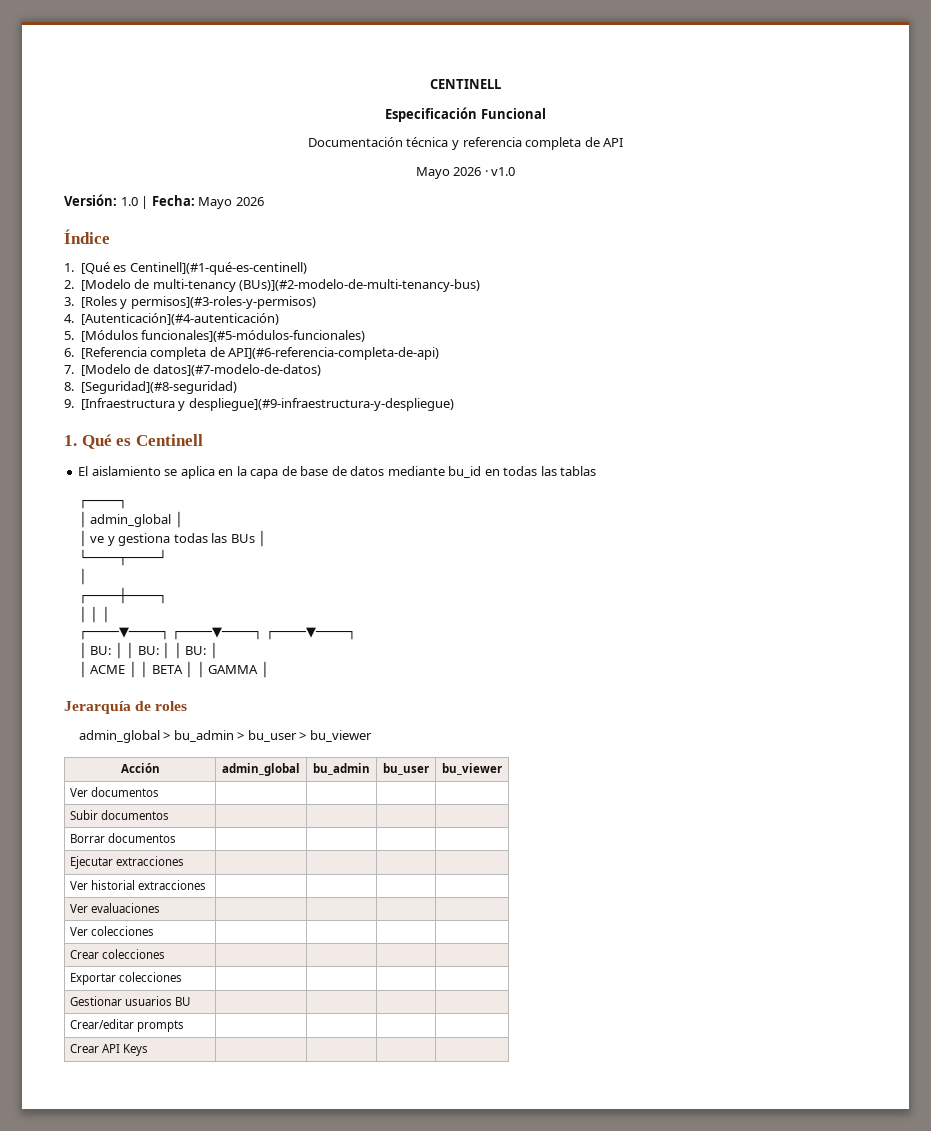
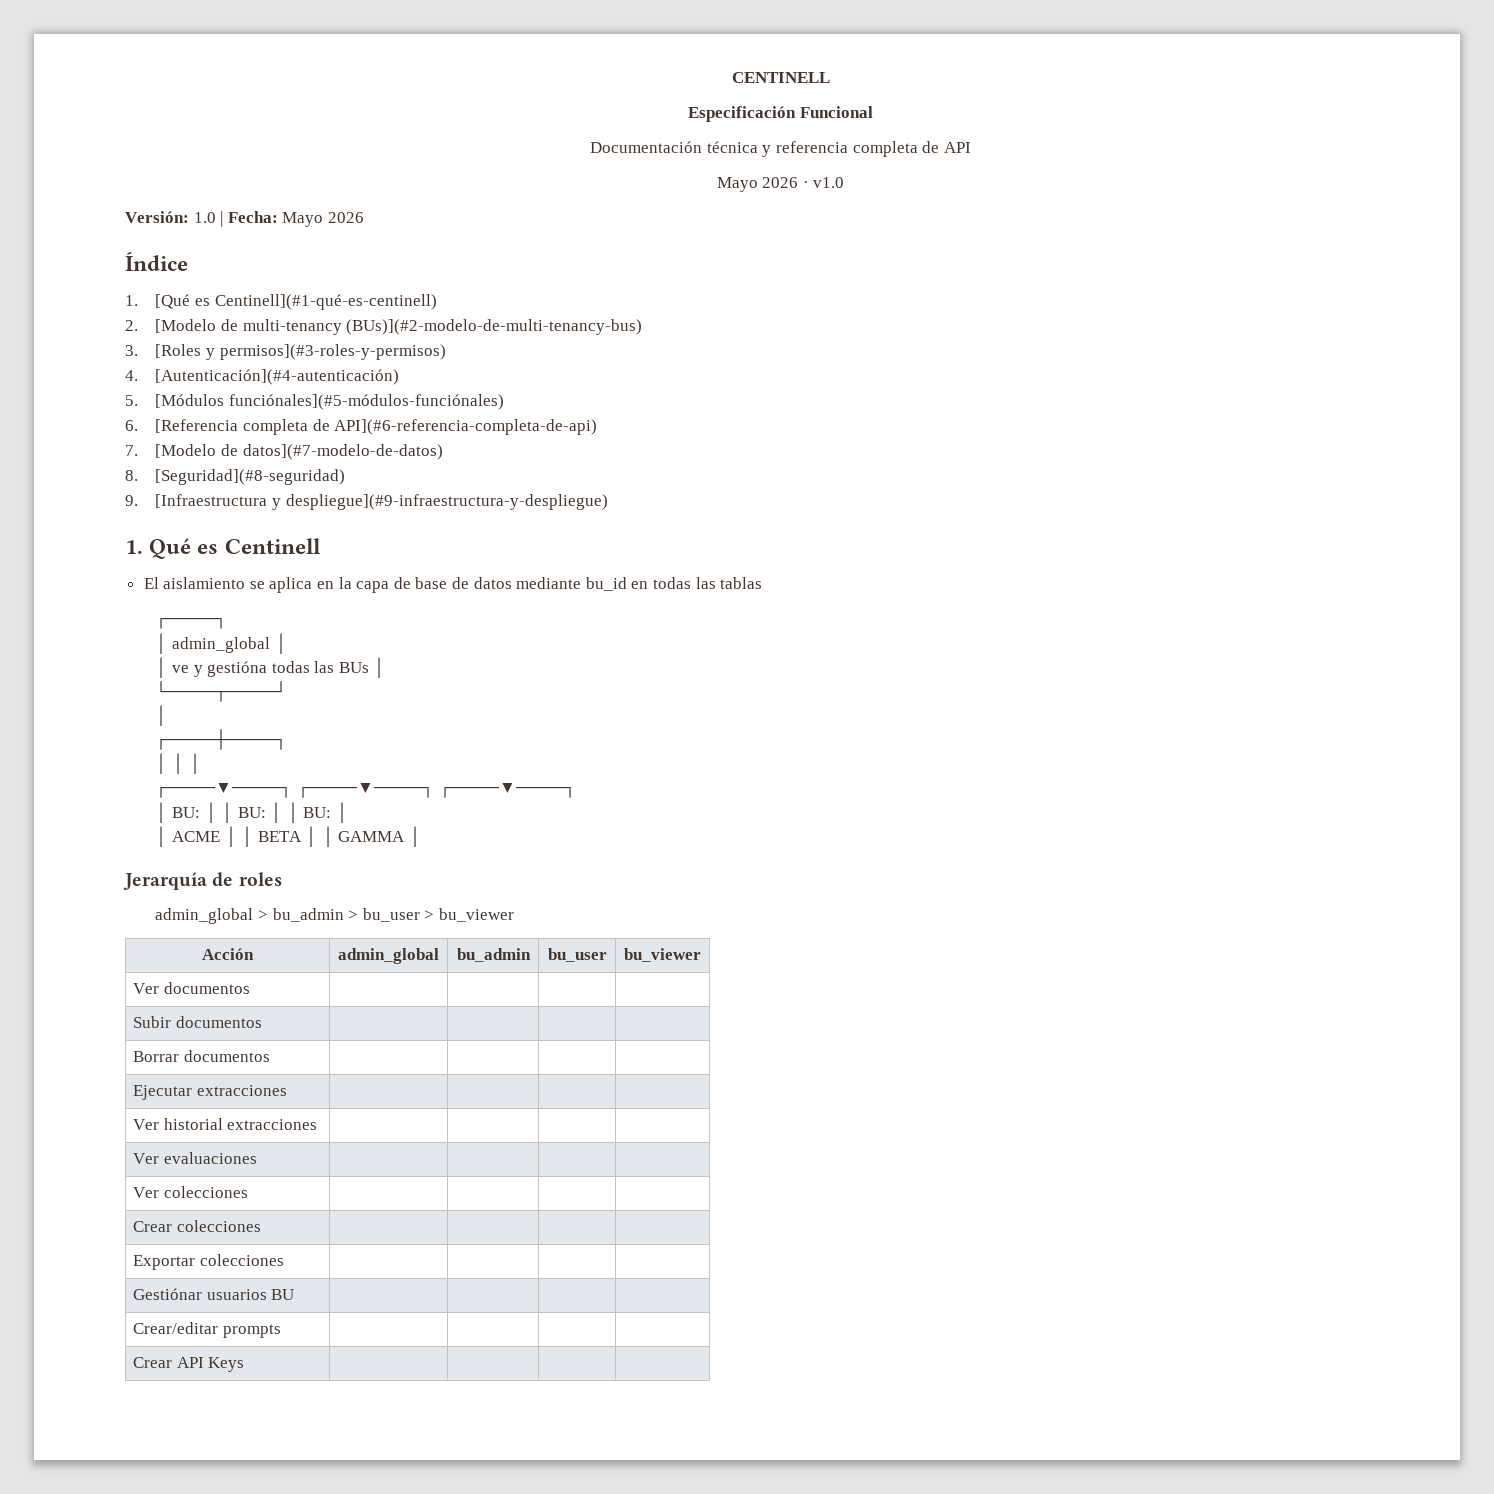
- 5. [Módulos funcionales](#5-módulos-funcionales)
+ 5. [Módulos funciónales](#5-módulos-funciónales)
- │ ve y gestiona todas las BUs │
+ │ ve y gestióna todas las BUs │
- Gestionar usuarios BU | | | |
+ Gestiónar usuarios BU | | | |

